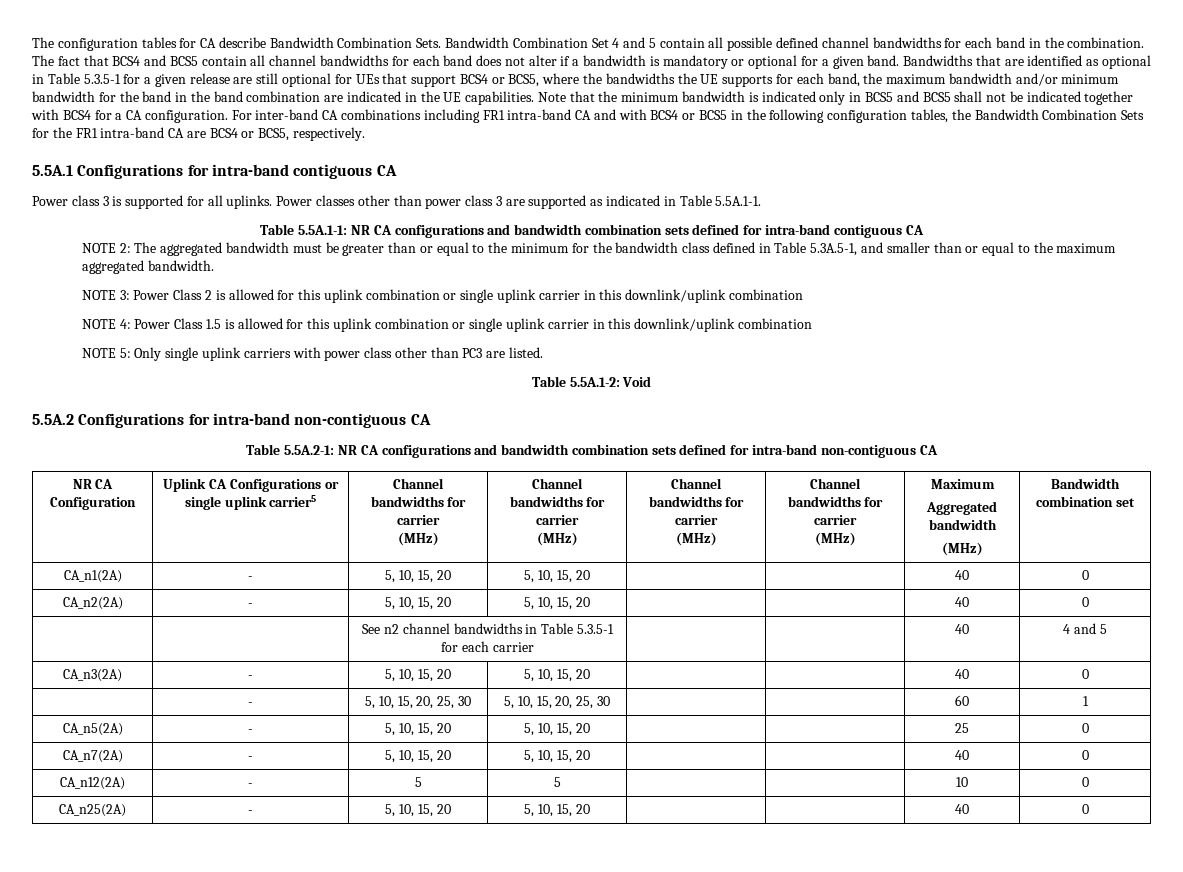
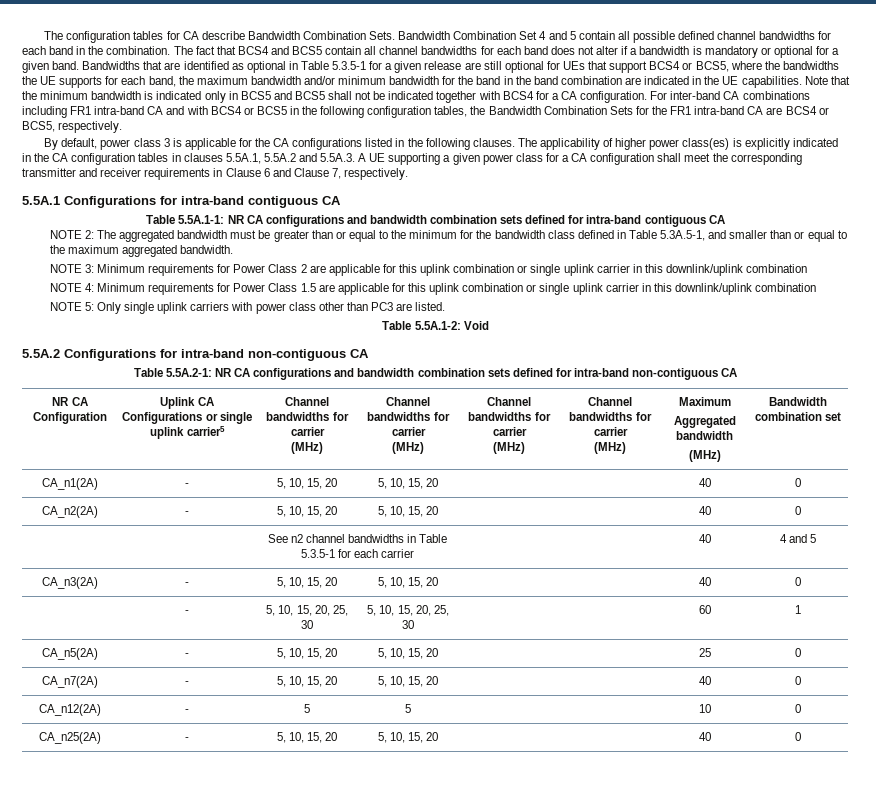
+ By default, power class 3 is applicable for the CA configurations listed in the following clauses. The applicability of higher power class(es) is explicitly indicated in the CA configuration tables in clauses 5.5A.1, 5.5A.2 and 5.5A.3. A UE supporting a given power class for a CA configuration shall meet the corresponding transmitter and receiver requirements in Clause 6 and Clause 7, respectively.
- Power class 3 is supported for all uplinks. Power classes other than power class 3 are supported as indicated in Table 5.5A.1-1.
- NOTE 3: Power Class 2 is allowed for this uplink combination or single uplink carrier in this downlink/uplink combination
+ NOTE 3: Minimum requirements for Power Class 2 are applicable for this uplink combination or single uplink carrier in this downlink/uplink combination
- NOTE 4: Power Class 1.5 is allowed for this uplink combination or single uplink carrier in this downlink/uplink combination
+ NOTE 4: Minimum requirements for Power Class 1.5 are applicable for this uplink combination or single uplink carrier in this downlink/uplink combination

